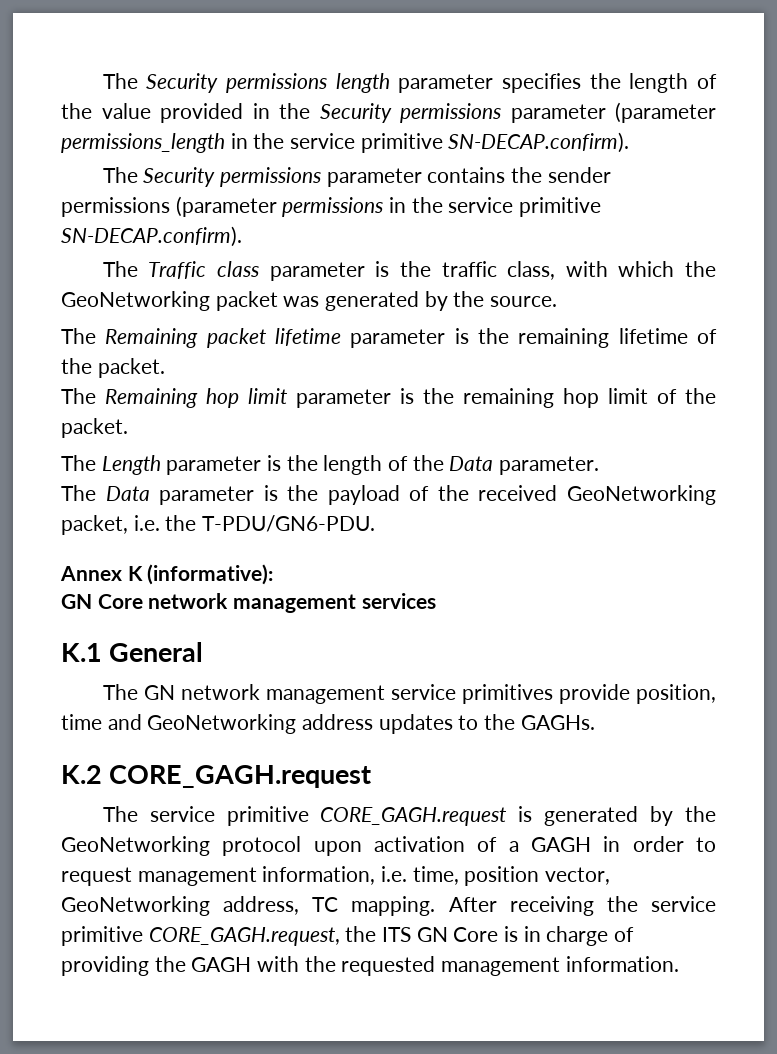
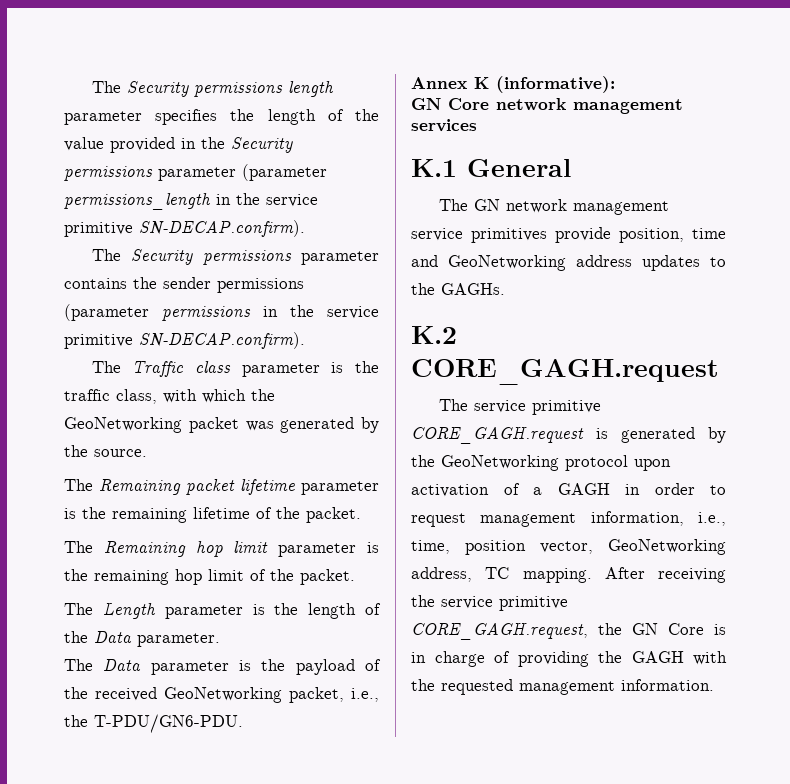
- The Data parameter is the payload of the received GeoNetworking packet, i.e. the T-PDU/GN6-PDU.
+ The Data parameter is the payload of the received GeoNetworking packet, i.e., the T-PDU/GN6-PDU.
- The service primitive CORE_GAGH.request is generated by the GeoNetworking protocol upon activation of a GAGH in order to request management information, i.e. time, position vector, GeoNetworking address, TC mapping.
+ The service primitive CORE_GAGH.request is generated by the GeoNetworking protocol upon activation of a GAGH in order to request management information, i.e., time, position vector, GeoNetworking address, TC mapping.
- After receiving the service primitive CORE_GAGH.request, the ITS GN Core is in charge of providing the GAGH with the requested management information.
+ After receiving the service primitive CORE_GAGH.request, the GN Core is in charge of providing the GAGH with the requested management information.

